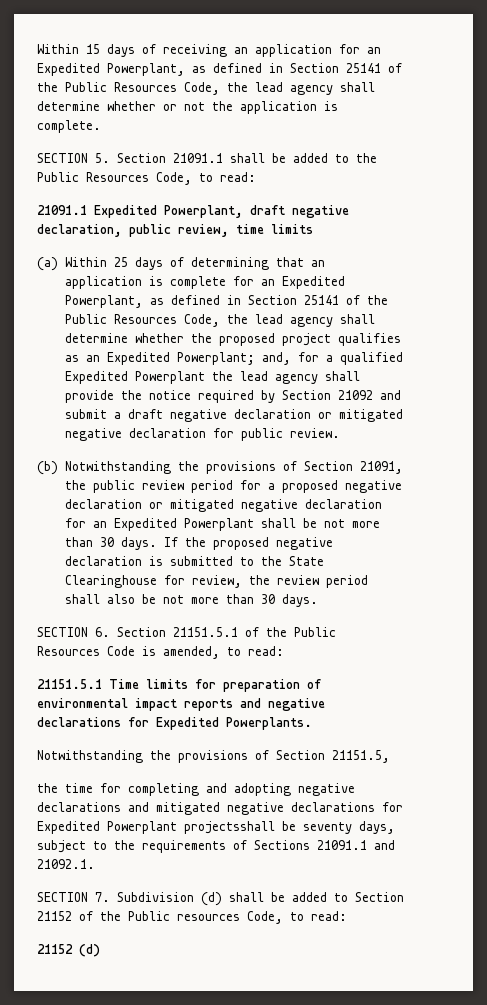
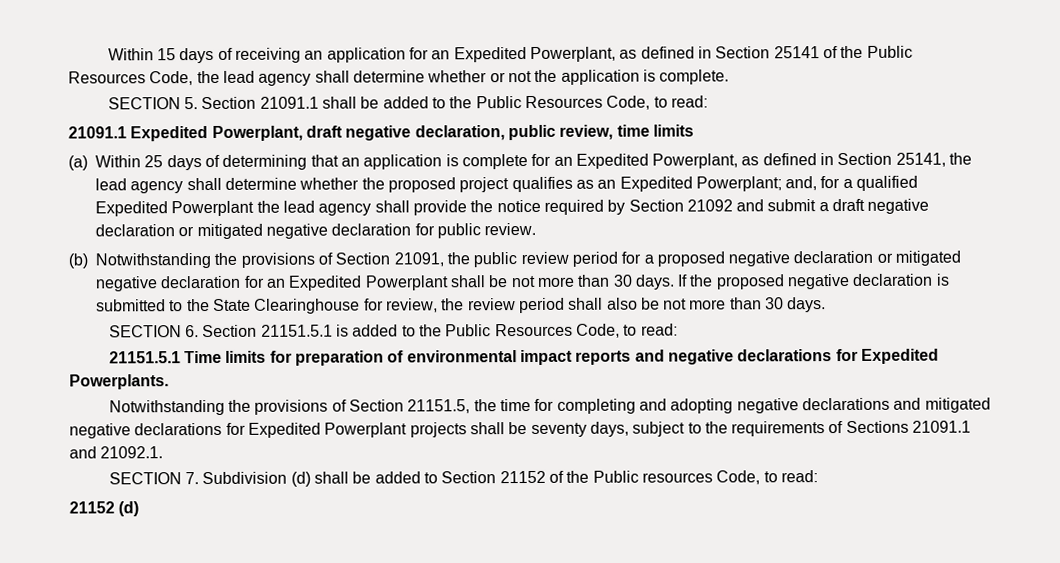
- (a) Within 25 days of determining that an application is complete for an Expedited Powerplant, as defined in Section 25141 of the Public Resources Code, the lead agency shall determine whether the proposed project qualifies as an Expedited Powerplant;
+ (a) Within 25 days of determining that an application is complete for an Expedited Powerplant, as defined in Section 25141, the lead agency shall determine whether the proposed project qualifies as an Expedited Powerplant;
- SECTION 6. Section 21151.5.1 of the Public Resources Code is amended, to read:
+ SECTION 6. Section 21151.5.1 is added to the Public Resources Code, to read:
- Notwithstanding the provisions of Section 21151.5,
- the time for completing and adopting negative declarations and mitigated negative declarations for Expedited Powerplant projectsshall be seventy days, subject to the requirements of Sections 21091.1 and 21092.1.
+ Notwithstanding the provisions of Section 21151.5, the time for completing and adopting negative declarations and mitigated negative declarations for Expedited Powerplant projects shall be seventy days, subject to the requirements of Sections 21091.1 and 21092.1.

